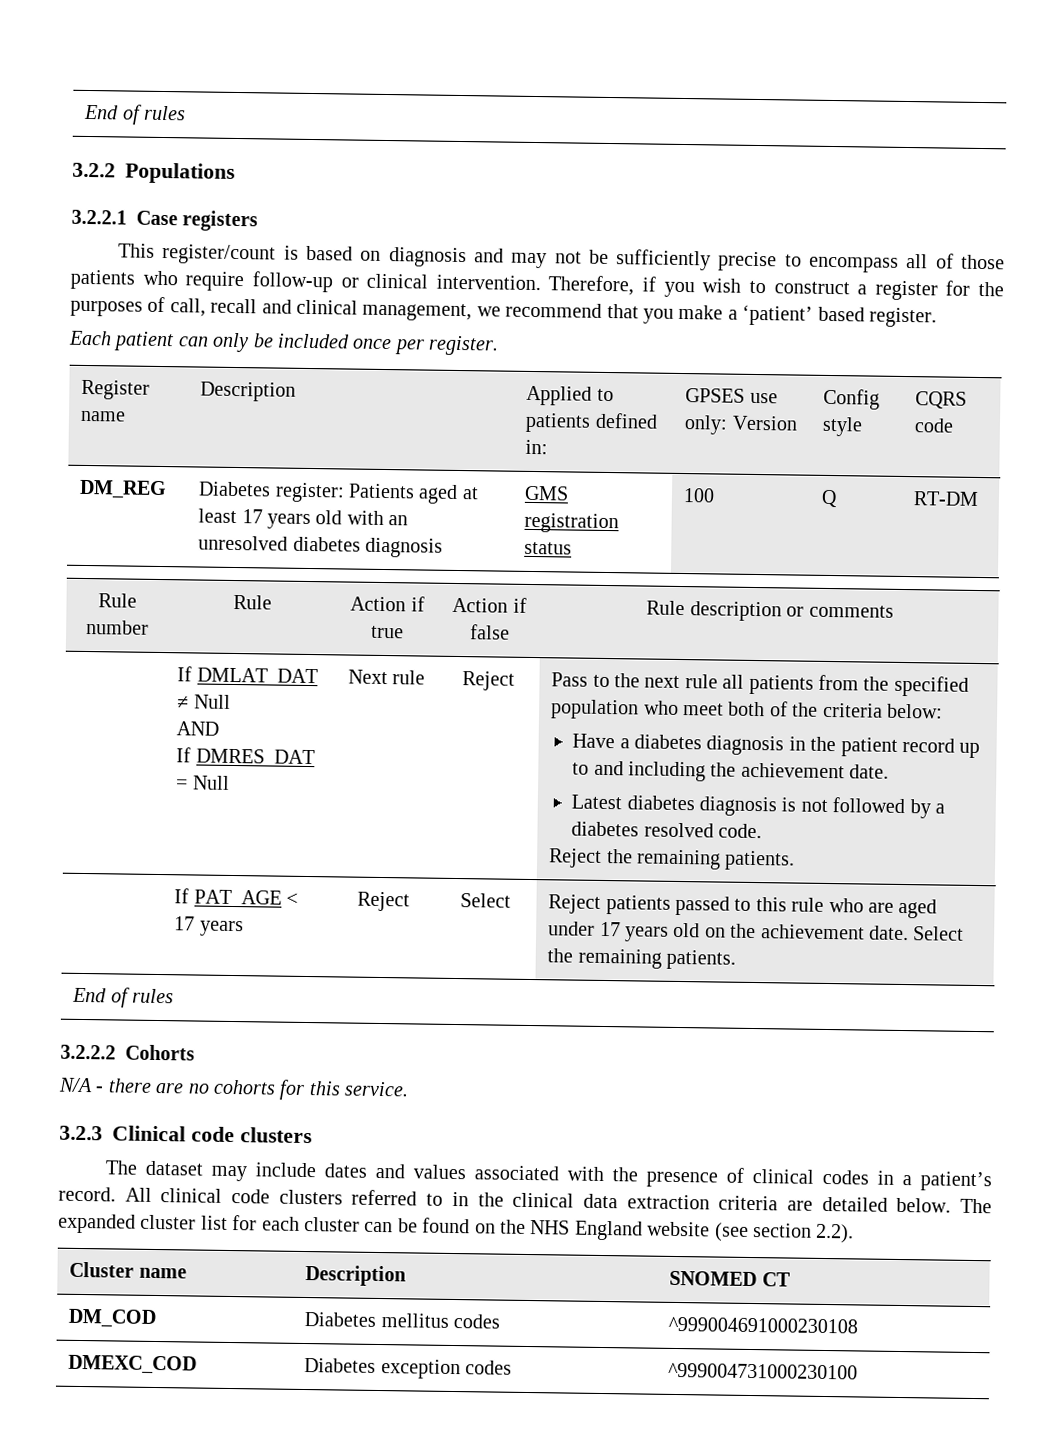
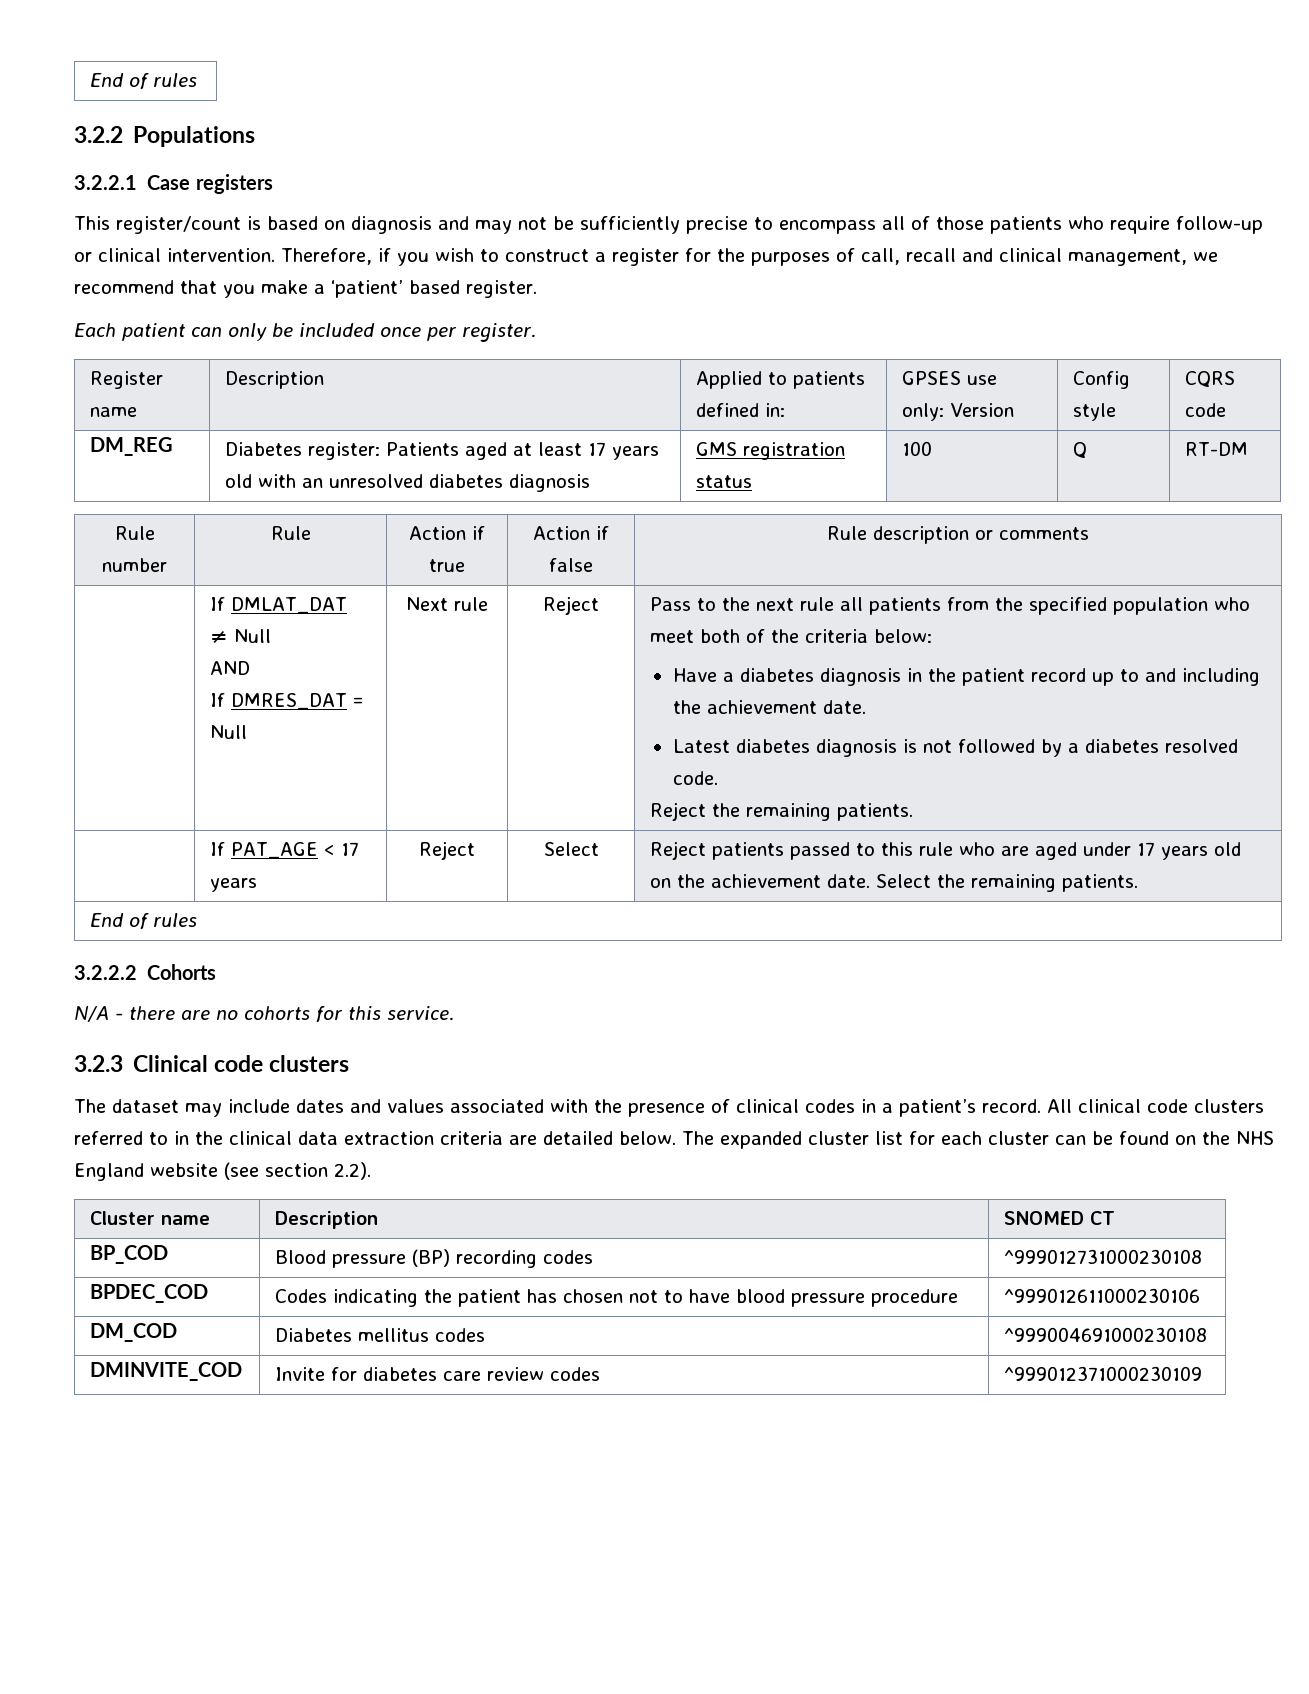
+ BP_COD | Blood pressure (BP) recording codes | ^999012731000230108
+ BPDEC_COD | Codes indicating the patient has chosen not to have blood pressure procedure | ^999012611000230106
- DMEXC_COD | Diabetes exception codes | ^999004731000230100
+ DMINVITE_COD | Invite for diabetes care review codes | ^999012371000230109

